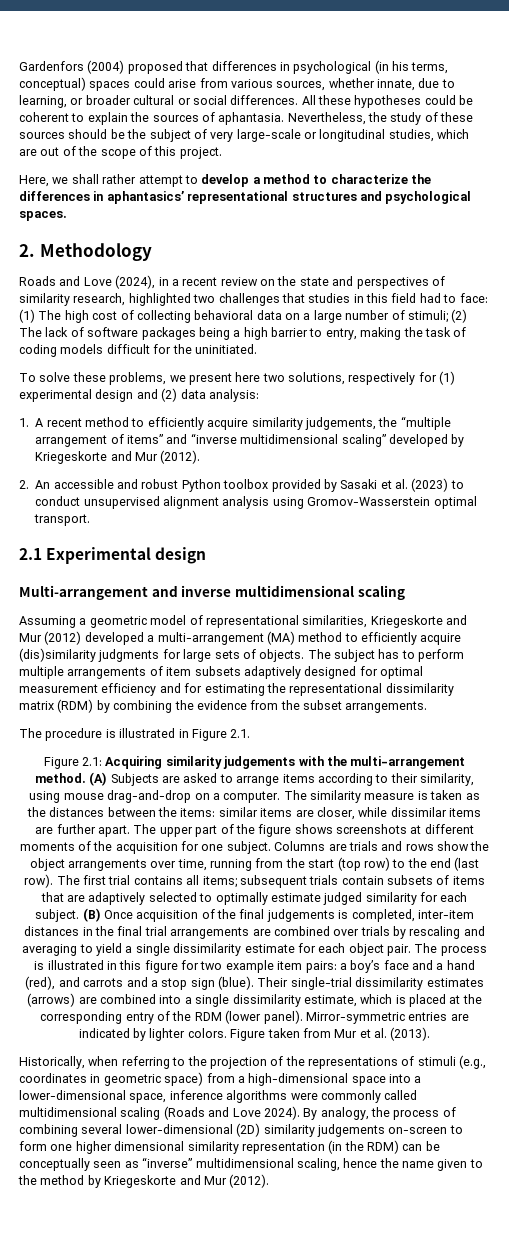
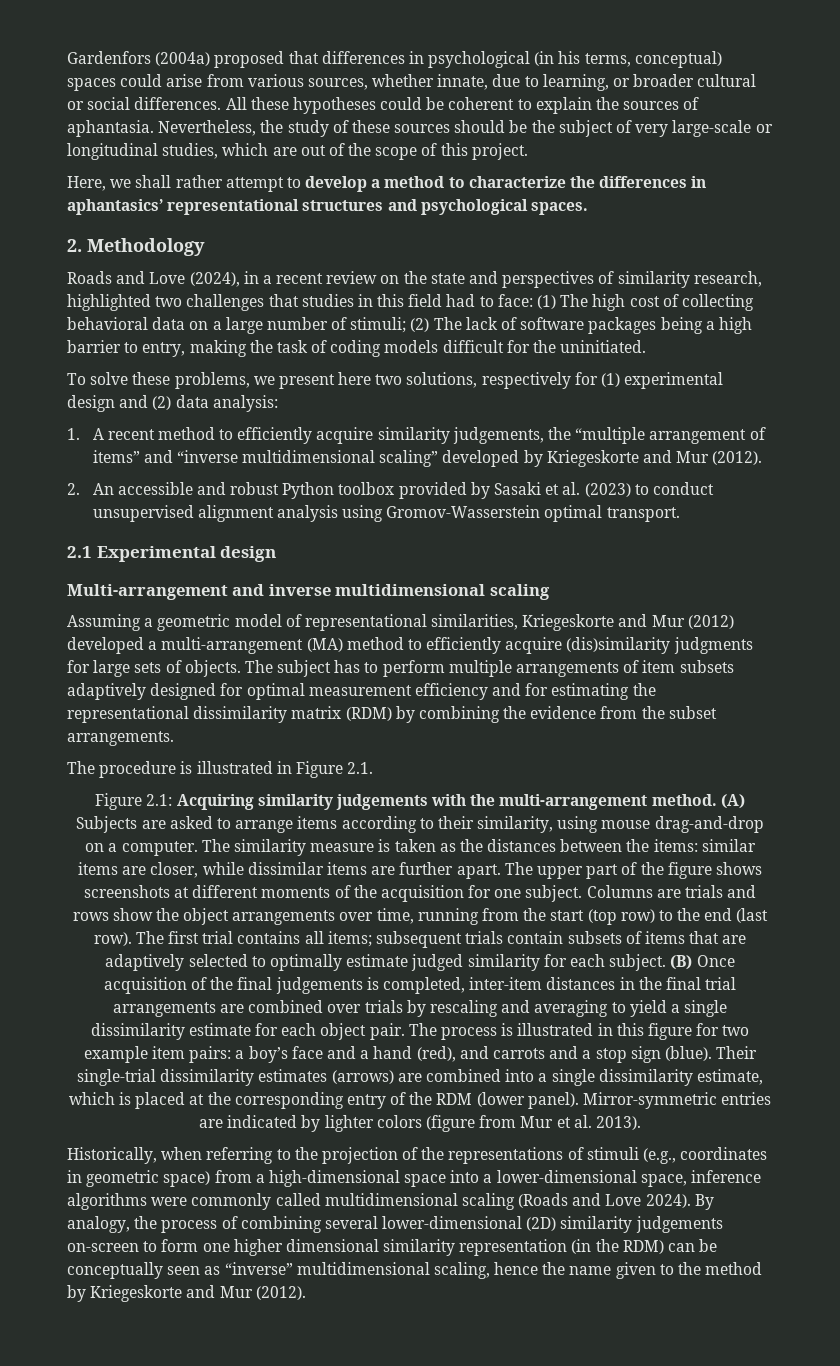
- Gardenfors (2004) proposed that differences in psychological (in his terms, conceptual) spaces could arise from various sources, whether innate, due to learning, or broader cultural or social differences.
+ Gardenfors (2004a) proposed that differences in psychological (in his terms, conceptual) spaces could arise from various sources, whether innate, due to learning, or broader cultural or social differences.
- Mirror-symmetric entries are indicated by lighter colors. Figure taken from Mur et al. (2013).
+ Mirror-symmetric entries are indicated by lighter colors (figure from Mur et al. 2013).

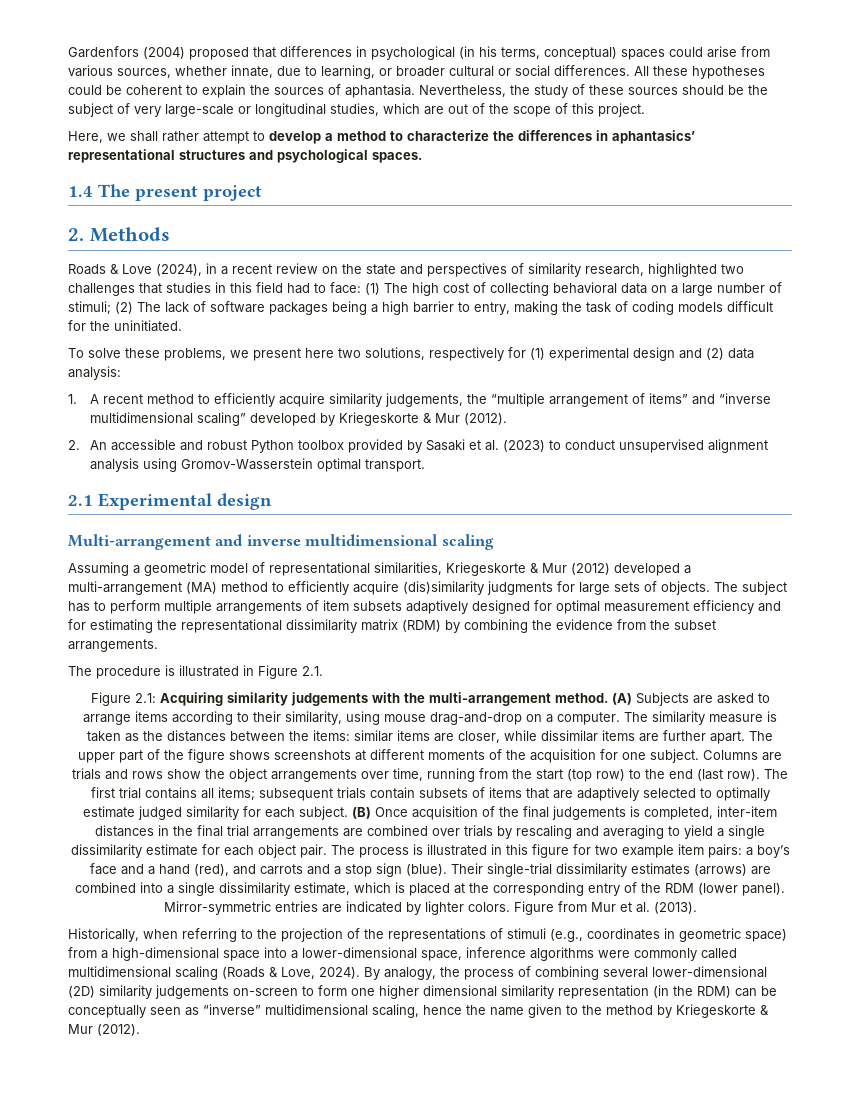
- Gardenfors (2004a) proposed that differences in psychological (in his terms, conceptual) spaces could arise from various sources, whether innate, due to learning, or broader cultural or social differences.
+ Gardenfors (2004) proposed that differences in psychological (in his terms, conceptual) spaces could arise from various sources, whether innate, due to learning, or broader cultural or social differences.
- 2. Methodology
+ 1.4 The present project
+ 2. Methods
- Roads and Love (2024), in a recent review on the state and perspectives of similarity research, highlighted two challenges that studies in this field had to face:
+ Roads & Love (2024), in a recent review on the state and perspectives of similarity research, highlighted two challenges that studies in this field had to face:
- 1. A recent method to efficiently acquire similarity judgements, the “multiple arrangement of items” and “inverse multidimensional scaling” developed by Kriegeskorte and Mur (2012).
+ 1. A recent method to efficiently acquire similarity judgements, the “multiple arrangement of items” and “inverse multidimensional scaling” developed by Kriegeskorte & Mur (2012).
- Assuming a geometric model of representational similarities, Kriegeskorte and Mur (2012) developed a multi-arrangement (MA) method to efficiently acquire (dis)similarity judgments for large sets of objects.
+ Assuming a geometric model of representational similarities, Kriegeskorte & Mur (2012) developed a multi-arrangement (MA) method to efficiently acquire (dis)similarity judgments for large sets of objects.
- Mirror-symmetric entries are indicated by lighter colors (figure from Mur et al. 2013).
+ Mirror-symmetric entries are indicated by lighter colors. Figure from Mur et al. (2013).
- Historically, when referring to the projection of the representations of stimuli (e.g., coordinates in geometric space) from a high-dimensional space into a lower-dimensional space, inference algorithms were commonly called multidimensional scaling (Roads and Love 2024).
+ Historically, when referring to the projection of the representations of stimuli (e.g., coordinates in geometric space) from a high-dimensional space into a lower-dimensional space, inference algorithms were commonly called multidimensional scaling (Roads & Love, 2024).
- By analogy, the process of combining several lower-dimensional (2D) similarity judgements on-screen to form one higher dimensional similarity representation (in the RDM) can be conceptually seen as “inverse” multidimensional scaling, hence the name given to the method by Kriegeskorte and Mur (2012).
+ By analogy, the process of combining several lower-dimensional (2D) similarity judgements on-screen to form one higher dimensional similarity representation (in the RDM) can be conceptually seen as “inverse” multidimensional scaling, hence the name given to the method by Kriegeskorte & Mur (2012).

